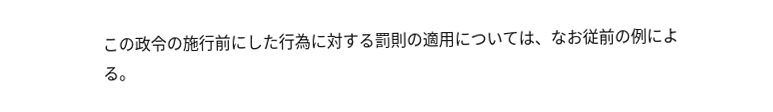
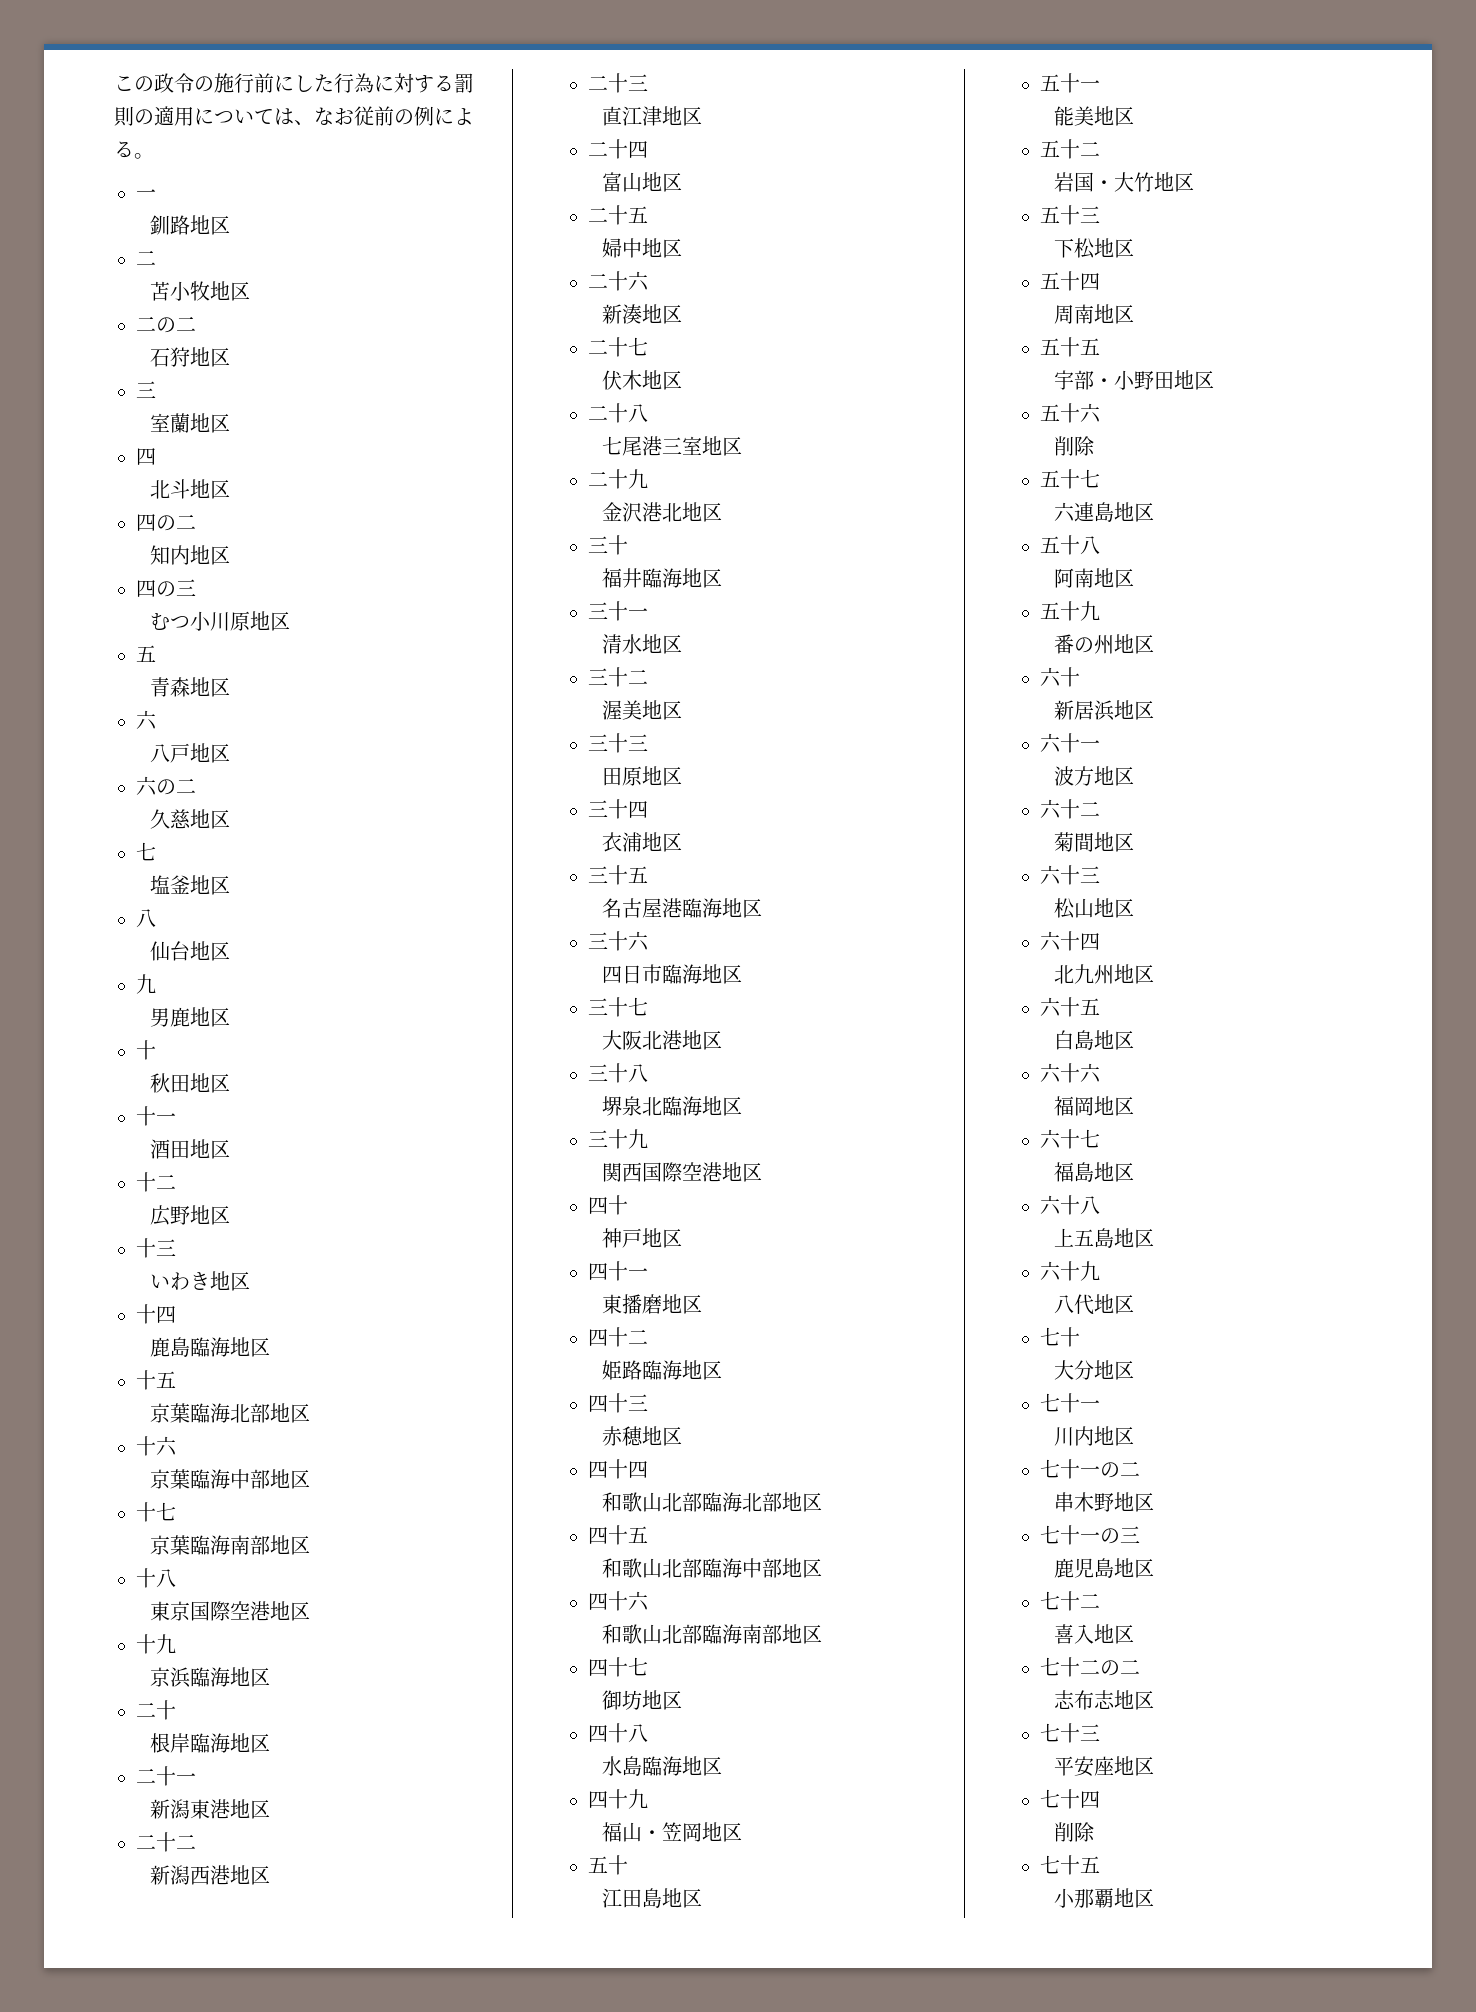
  この政令の施行前にした行為に対する罰則の適用については、なお従前の例による。
+ 一
+ 釧路地区
+ 二
+ 苫小牧地区
+ 二の二
+ 石狩地区
+ 三
+ 室蘭地区
+ 四
+ 北斗地区
+ 四の二
+ 知内地区
+ 四の三
+ むつ小川原地区
+ 五
+ 青森地区
+ 六
+ 八戸地区
+ 六の二
+ 久慈地区
+ 七
+ 塩釜地区
+ 八
+ 仙台地区
+ 九
+ 男鹿地区
+ 十
+ 秋田地区
+ 十一
+ 酒田地区
+ 十二
+ 広野地区
+ 十三
+ いわき地区
+ 十四
+ 鹿島臨海地区
+ 十五
+ 京葉臨海北部地区
+ 十六
+ 京葉臨海中部地区
+ 十七
+ 京葉臨海南部地区
+ 十八
+ 東京国際空港地区
+ 十九
+ 京浜臨海地区
+ 二十
+ 根岸臨海地区
+ 二十一
+ 新潟東港地区
+ 二十二
+ 新潟西港地区
+ 二十三
+ 直江津地区
+ 二十四
+ 富山地区
+ 二十五
+ 婦中地区
+ 二十六
+ 新湊地区
+ 二十七
+ 伏木地区
+ 二十八
+ 七尾港三室地区
+ 二十九
+ 金沢港北地区
+ 三十
+ 福井臨海地区
+ 三十一
+ 清水地区
+ 三十二
+ 渥美地区
+ 三十三
+ 田原地区
+ 三十四
+ 衣浦地区
+ 三十五
+ 名古屋港臨海地区
+ 三十六
+ 四日市臨海地区
+ 三十七
+ 大阪北港地区
+ 三十八
+ 堺泉北臨海地区
+ 三十九
+ 関西国際空港地区
+ 四十
+ 神戸地区
+ 四十一
+ 東播磨地区
+ 四十二
+ 姫路臨海地区
+ 四十三
+ 赤穂地区
+ 四十四
+ 和歌山北部臨海北部地区
+ 四十五
+ 和歌山北部臨海中部地区
+ 四十六
+ 和歌山北部臨海南部地区
+ 四十七
+ 御坊地区
+ 四十八
+ 水島臨海地区
+ 四十九
+ 福山・笠岡地区
+ 五十
+ 江田島地区
+ 五十一
+ 能美地区
+ 五十二
+ 岩国・大竹地区
+ 五十三
+ 下松地区
+ 五十四
+ 周南地区
+ 五十五
+ 宇部・小野田地区
+ 五十六
+ 削除
+ 五十七
+ 六連島地区
+ 五十八
+ 阿南地区
+ 五十九
+ 番の州地区
+ 六十
+ 新居浜地区
+ 六十一
+ 波方地区
+ 六十二
+ 菊間地区
+ 六十三
+ 松山地区
+ 六十四
+ 北九州地区
+ 六十五
+ 白島地区
+ 六十六
+ 福岡地区
+ 六十七
+ 福島地区
+ 六十八
+ 上五島地区
+ 六十九
+ 八代地区
+ 七十
+ 大分地区
+ 七十一
+ 川内地区
+ 七十一の二
+ 串木野地区
+ 七十一の三
+ 鹿児島地区
+ 七十二
+ 喜入地区
+ 七十二の二
+ 志布志地区
+ 七十三
+ 平安座地区
+ 七十四
+ 削除
+ 七十五
+ 小那覇地区

